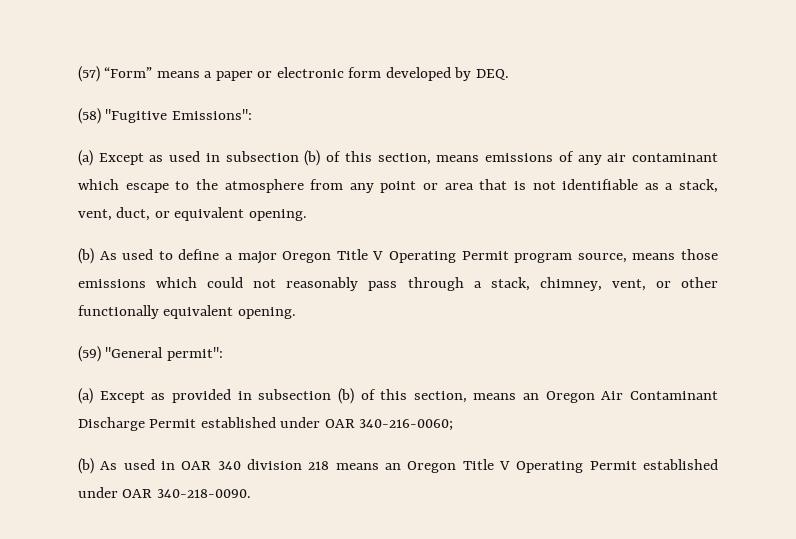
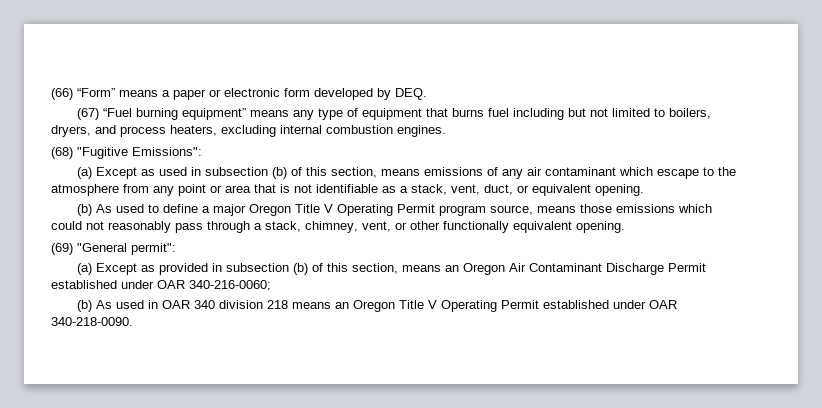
- (57) “Form” means a paper or electronic form developed by DEQ.
+ (66) “Form” means a paper or electronic form developed by DEQ.
- (58) "Fugitive Emissions":
+ (67) “Fuel burning equipment” means any type of equipment that burns fuel including but not limited to boilers, dryers, and process heaters, excluding internal combustion engines.
+ (68) "Fugitive Emissions":
- (59) "General permit":
+ (69) "General permit":

